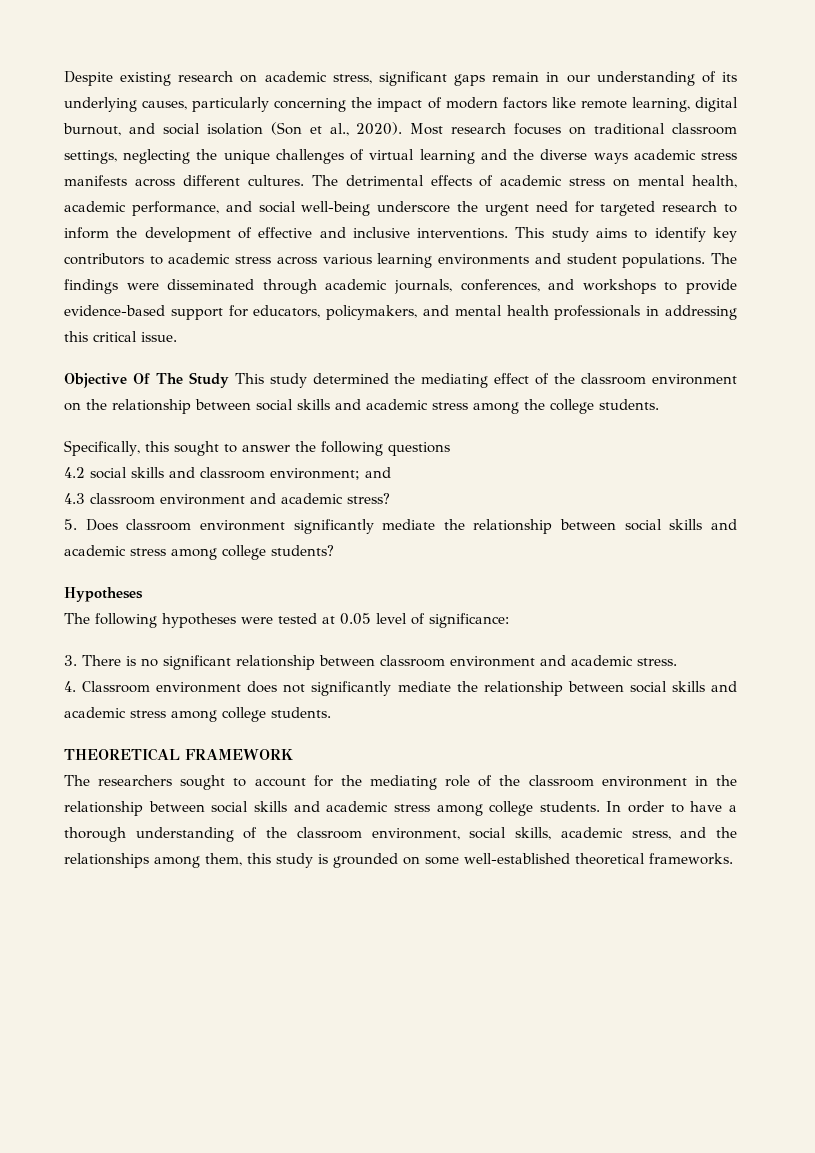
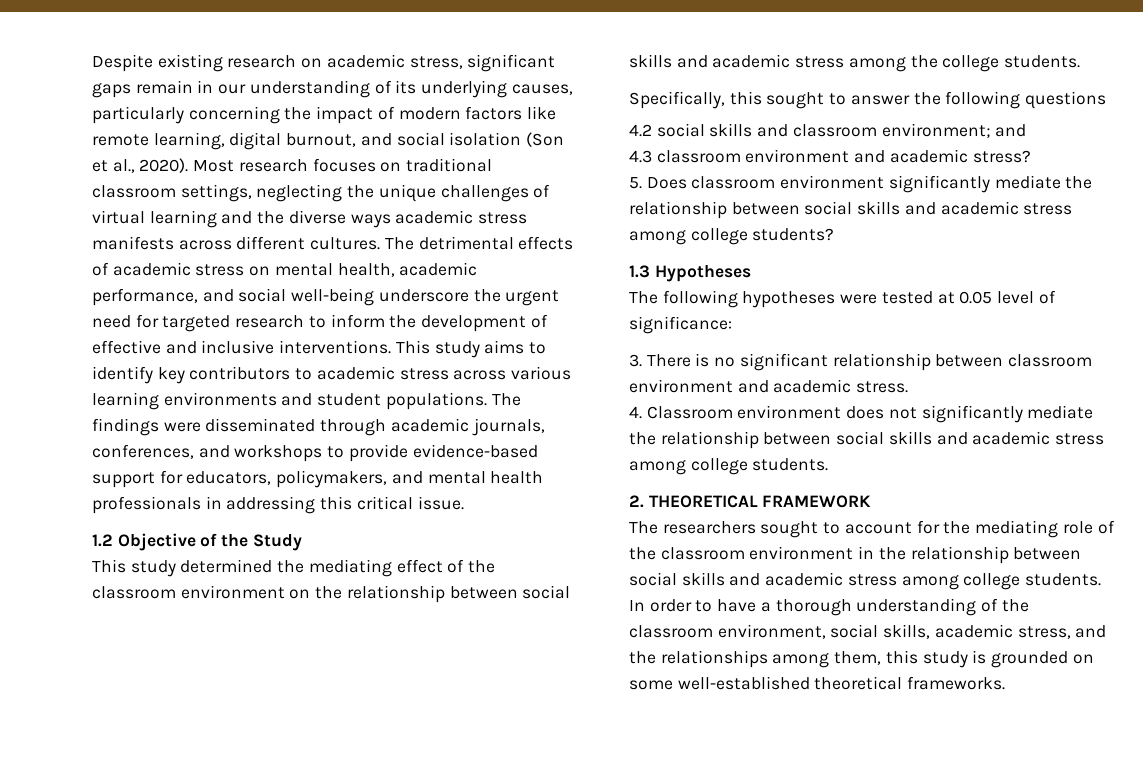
- Objective Of The Study This study determined the mediating effect of the classroom environment on the relationship between social skills and academic stress among the college students.
+ 1.2 Objective of the Study
+ This study determined the mediating effect of the classroom environment on the relationship between social skills and academic stress among the college students.
- Hypotheses
+ 1.3 Hypotheses
- THEORETICAL FRAMEWORK
+ 2. THEORETICAL FRAMEWORK

